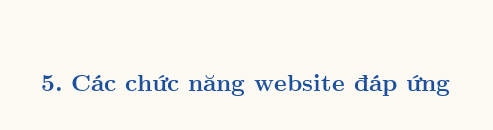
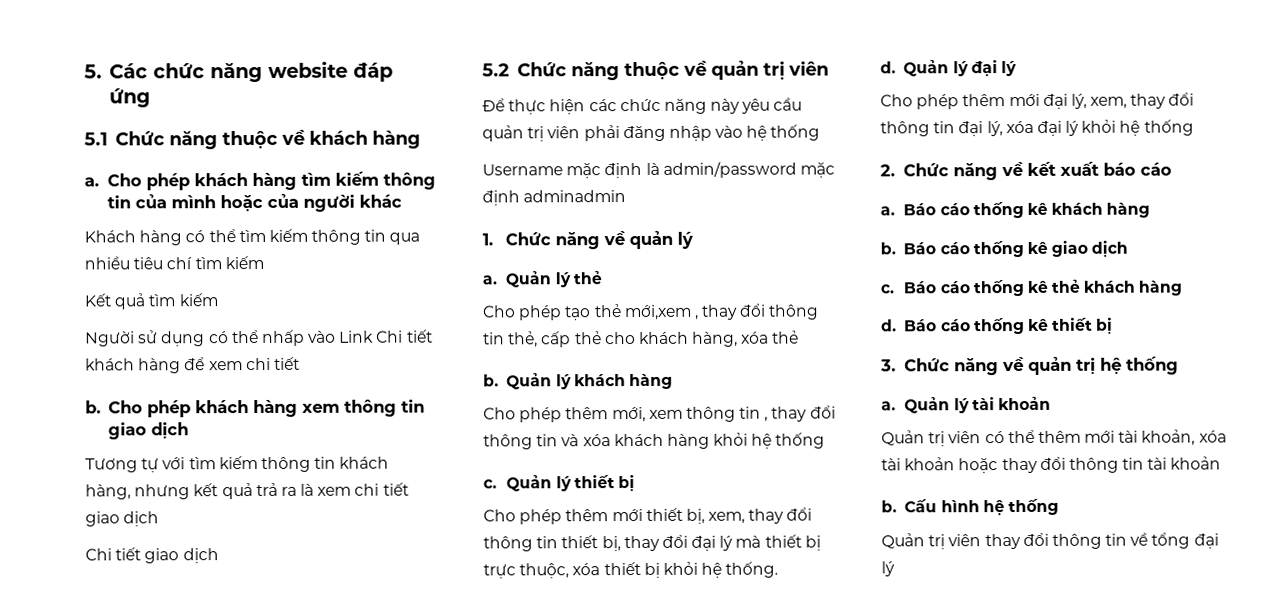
+ 5.1 Chức năng thuộc về khách hàng
+ a. Cho phép khách hàng tìm kiếm thông tin của mình hoặc của người khác
+ Khách hàng có thể tìm kiếm thông tin qua nhiều tiêu chí tìm kiếm
+ Kết quả tìm kiếm
+ Người sử dụng có thể nhấp vào Link Chi tiết khách hàng để xem chi tiết
+ b. Cho phép khách hàng xem thông tin giao dịch
+ Tương tự với tìm kiếm thông tin khách hàng, nhưng kết quả trả ra là xem chi tiết giao dịch
+ Chi tiết giao dịch
+ 5.2 Chức năng thuộc về quản trị viên
+ Để thực hiện các chức năng này yêu cầu quản trị viên phải đăng nhập vào hệ thống
+ Username mặc định là admin/password mặc định adminadmin
+ 1. Chức năng về quản lý
+ a. Quản lý thẻ
+ Cho phép tạo thẻ mới,xem , thay đổi thông tin thẻ, cấp thẻ cho khách hàng, xóa thẻ
+ b. Quản lý khách hàng
+ Cho phép thêm mới, xem thông tin , thay đổi thông tin và xóa khách hàng khỏi hệ thống
+ c. Quản lý thiết bị
+ Cho phép thêm mới thiết bị, xem, thay đổi thông tin thiết bị, thay đổi đại lý mà thiết bị trực thuộc, xóa thiết bị khỏi hệ thống.
+ d. Quản lý đại lý
+ Cho phép thêm mới đại lý, xem, thay đổi thông tin đại lý, xóa đại lý khỏi hệ thống
+ 2. Chức năng về kết xuất báo cáo
+ a. Báo cáo thống kê khách hàng
+ b. Báo cáo thống kê giao dịch
+ c. Báo cáo thống kê thẻ khách hàng
+ d. Báo cáo thống kê thiết bị
+ 3. Chức năng về quản trị hệ thống
+ a. Quản lý tài khoản
+ Quản trị viên có thể thêm mới tài khoản, xóa tài khoản hoặc thay đổi thông tin tài khoản
+ b. Cấu hình hệ thống
+ Quản trị viên thay đổi thông tin về tổng đại lý

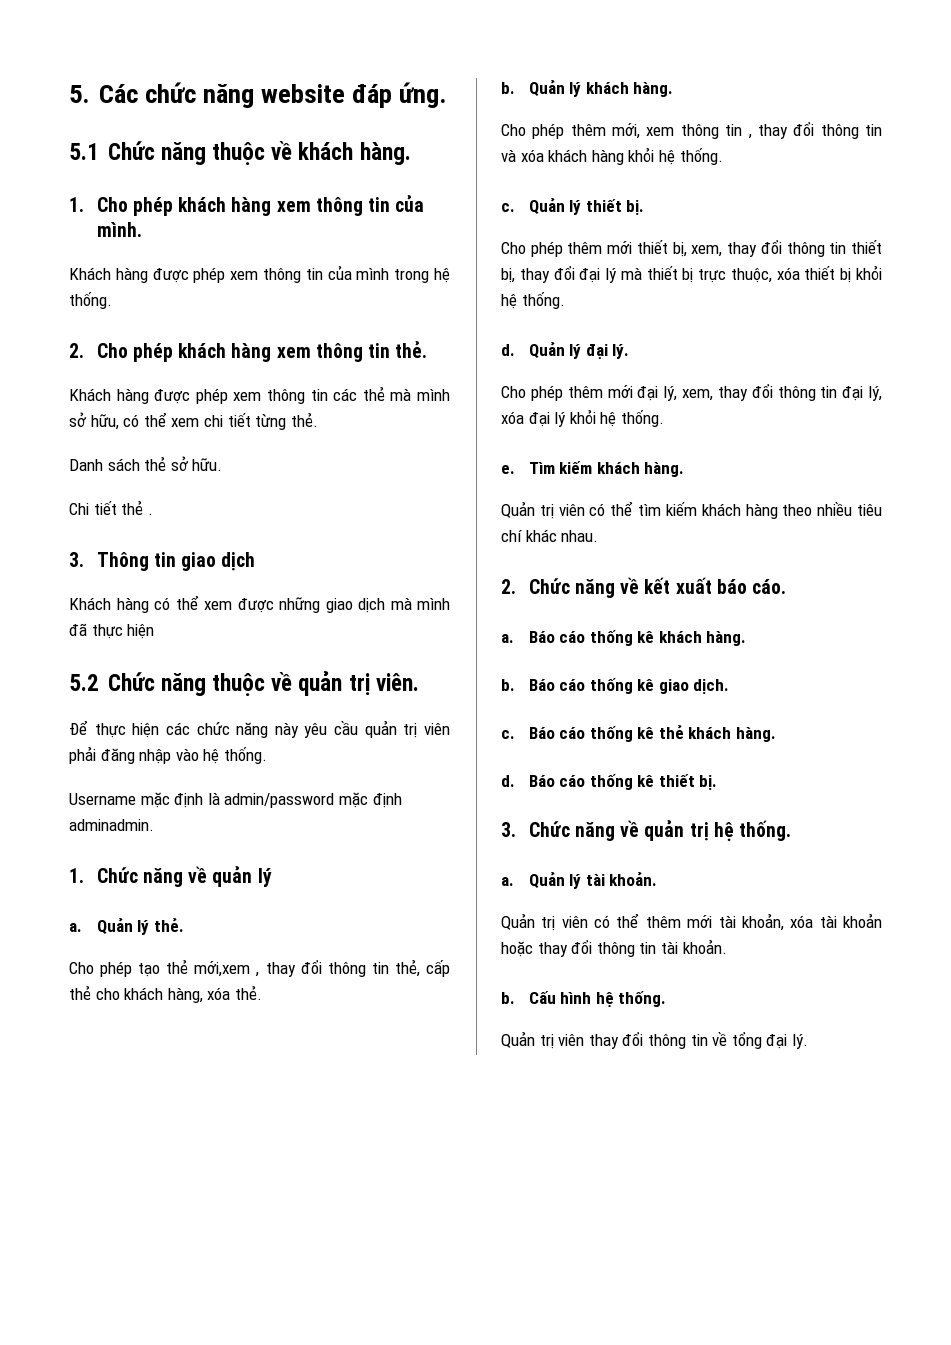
- 5. Các chức năng website đáp ứng
+ 5. Các chức năng website đáp ứng.
- 5.1 Chức năng thuộc về khách hàng
- a. Cho phép khách hàng tìm kiếm thông tin của mình hoặc của người khác
- Khách hàng có thể tìm kiếm thông tin qua nhiều tiêu chí tìm kiếm
- Kết quả tìm kiếm
- Người sử dụng có thể nhấp vào Link Chi tiết khách hàng để xem chi tiết
- b. Cho phép khách hàng xem thông tin giao dịch
- Tương tự với tìm kiếm thông tin khách hàng, nhưng kết quả trả ra là xem chi tiết giao dịch
- Chi tiết giao dịch
+ 5.1 Chức năng thuộc về khách hàng.
+ 1. Cho phép khách hàng xem thông tin của mình.
+ Khách hàng được phép xem thông tin của mình trong hệ thống.
+ 2. Cho phép khách hàng xem thông tin thẻ.
+ Khách hàng được phép xem thông tin các thẻ mà mình sở hữu, có thể xem chi tiết từng thẻ.
+ Danh sách thẻ sở hữu.
+ Chi tiết thẻ .
+ 3. Thông tin giao dịch
+ Khách hàng có thể xem được những giao dịch mà mình đã thực hiện
- 5.2 Chức năng thuộc về quản trị viên
+ 5.2 Chức năng thuộc về quản trị viên.
- Để thực hiện các chức năng này yêu cầu quản trị viên phải đăng nhập vào hệ thống
+ Để thực hiện các chức năng này yêu cầu quản trị viên phải đăng nhập vào hệ thống.
- Username mặc định là admin/password mặc định adminadmin
+ Username mặc định là admin/password mặc định adminadmin.
- Quản lý thẻ
+ Quản lý thẻ.
- Cho phép tạo thẻ mới,xem , thay đổi thông tin thẻ, cấp thẻ cho khách hàng, xóa thẻ
+ Cho phép tạo thẻ mới,xem , thay đổi thông tin thẻ, cấp thẻ cho khách hàng, xóa thẻ.
- Quản lý khách hàng
+ Quản lý khách hàng.
- Cho phép thêm mới, xem thông tin , thay đổi thông tin và xóa khách hàng khỏi hệ thống
+ Cho phép thêm mới, xem thông tin , thay đổi thông tin và xóa khách hàng khỏi hệ thống.
- Quản lý thiết bị
+ Quản lý thiết bị.
- Quản lý đại lý
+ Quản lý đại lý.
- Cho phép thêm mới đại lý, xem, thay đổi thông tin đại lý, xóa đại lý khỏi hệ thống
+ Cho phép thêm mới đại lý, xem, thay đổi thông tin đại lý, xóa đại lý khỏi hệ thống.
+ e. Tìm kiếm khách hàng.
+ Quản trị viên có thể tìm kiếm khách hàng theo nhiều tiêu chí khác nhau.
- 2. Chức năng về kết xuất báo cáo
+ 2. Chức năng về kết xuất báo cáo.
- Báo cáo thống kê khách hàng
+ Báo cáo thống kê khách hàng.
- Báo cáo thống kê giao dịch
+ Báo cáo thống kê giao dịch.
- Báo cáo thống kê thẻ khách hàng
+ Báo cáo thống kê thẻ khách hàng.
- Báo cáo thống kê thiết bị
+ Báo cáo thống kê thiết bị.
- 3. Chức năng về quản trị hệ thống
+ 3. Chức năng về quản trị hệ thống.
- Quản lý tài khoản
+ Quản lý tài khoản.
- Quản trị viên có thể thêm mới tài khoản, xóa tài khoản hoặc thay đổi thông tin tài khoản
+ Quản trị viên có thể thêm mới tài khoản, xóa tài khoản hoặc thay đổi thông tin tài khoản.
- Cấu hình hệ thống
+ Cấu hình hệ thống.
- Quản trị viên thay đổi thông tin về tổng đại lý
+ Quản trị viên thay đổi thông tin về tổng đại lý.

